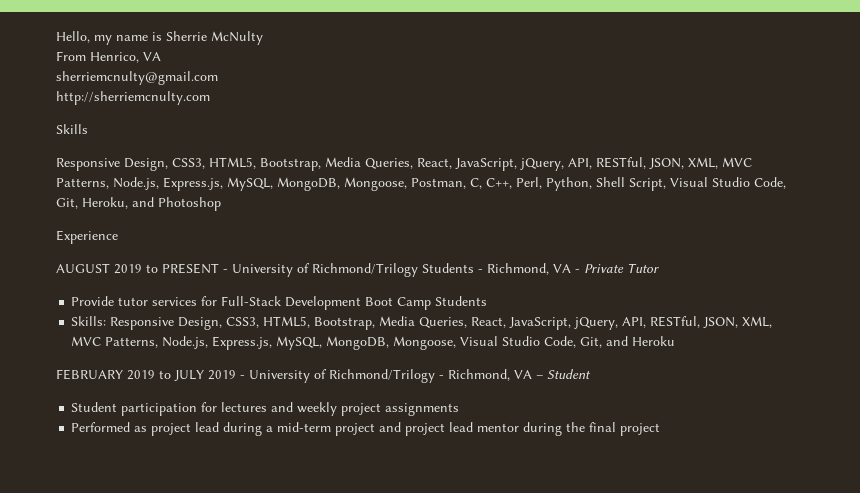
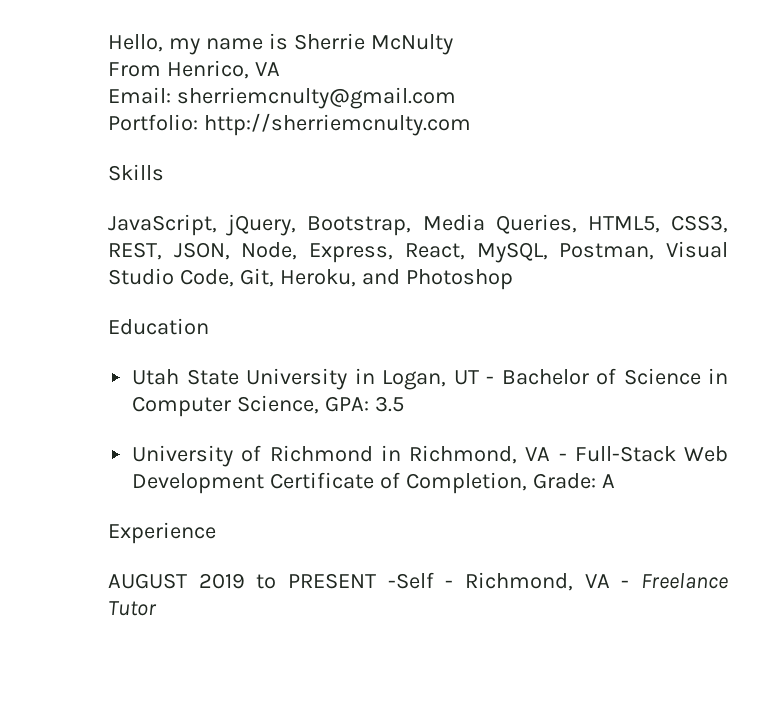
- sherriemcnulty@gmail.com
+ Email: sherriemcnulty@gmail.com
- http://sherriemcnulty.com
+ Portfolio: http://sherriemcnulty.com
- Responsive Design, CSS3, HTML5, Bootstrap, Media Queries, React, JavaScript, jQuery, API, RESTful, JSON, XML, MVC Patterns, Node.js, Express.js, MySQL, MongoDB, Mongoose, Postman, C, C++, Perl, Python, Shell Script, Visual Studio Code, Git, Heroku, and Photoshop
+ JavaScript, jQuery, Bootstrap, Media Queries, HTML5, CSS3, REST, JSON, Node, Express, React, MySQL, Postman, Visual Studio Code, Git, Heroku, and Photoshop
+ Education
+ Utah State University in Logan, UT - Bachelor of Science in Computer Science, GPA: 3.5
+ University of Richmond in Richmond, VA - Full-Stack Web Development Certificate of Completion, Grade: A
- AUGUST 2019 to PRESENT - University of Richmond/Trilogy Students - Richmond, VA - Private Tutor
+ AUGUST 2019 to PRESENT -Self - Richmond, VA - Freelance Tutor
- Provide tutor services for Full-Stack Development Boot Camp Students
- Skills: Responsive Design, CSS3, HTML5, Bootstrap, Media Queries, React, JavaScript, jQuery, API, RESTful, JSON, XML, MVC Patterns, Node.js, Express.js, MySQL, MongoDB, Mongoose, Visual Studio Code, Git, and Heroku
- FEBRUARY 2019 to JULY 2019 - University of Richmond/Trilogy - Richmond, VA – Student
- Student participation for lectures and weekly project assignments
- Performed as project lead during a mid-term project and project lead mentor during the final project

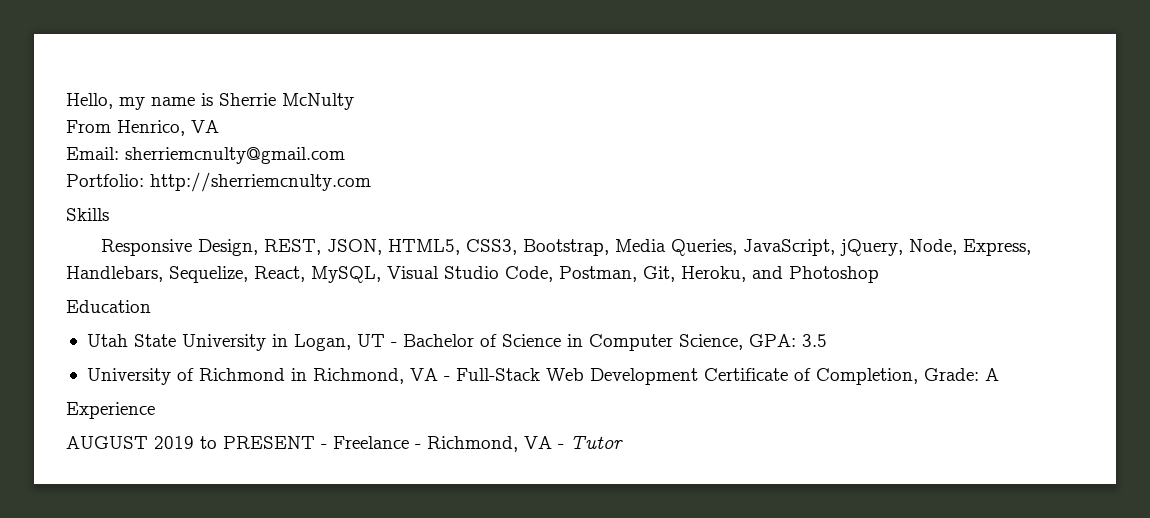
- JavaScript, jQuery, Bootstrap, Media Queries, HTML5, CSS3, REST, JSON, Node, Express, React, MySQL, Postman, Visual Studio Code, Git, Heroku, and Photoshop
+ Responsive Design, REST, JSON, HTML5, CSS3, Bootstrap, Media Queries, JavaScript, jQuery, Node, Express, Handlebars, Sequelize, React, MySQL, Visual Studio Code, Postman, Git, Heroku, and Photoshop
- AUGUST 2019 to PRESENT -Self - Richmond, VA - Freelance Tutor
+ AUGUST 2019 to PRESENT - Freelance - Richmond, VA - Tutor

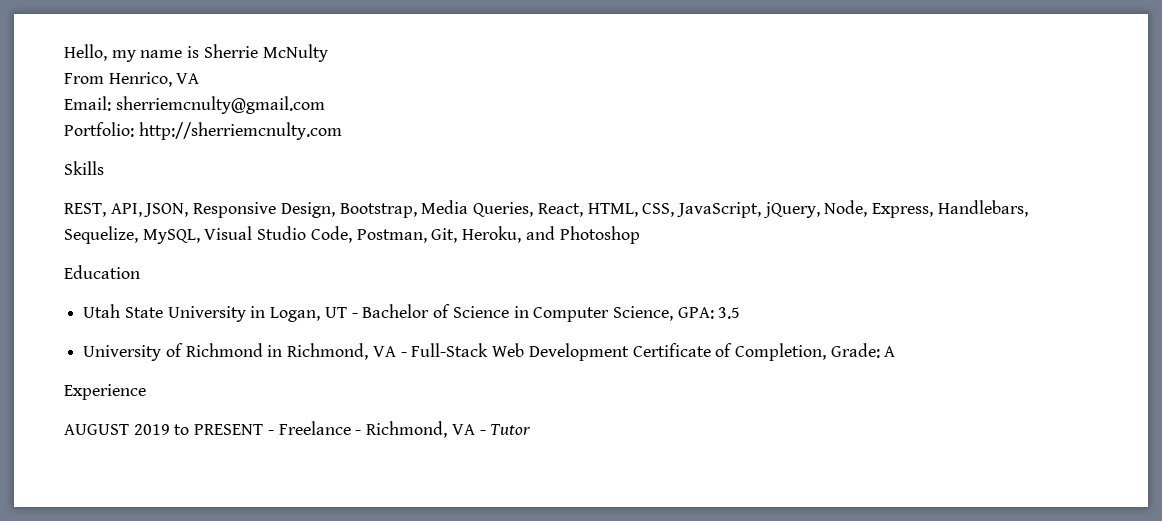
- Responsive Design, REST, JSON, HTML5, CSS3, Bootstrap, Media Queries, JavaScript, jQuery, Node, Express, Handlebars, Sequelize, React, MySQL, Visual Studio Code, Postman, Git, Heroku, and Photoshop
+ REST, API, JSON, Responsive Design, Bootstrap, Media Queries, React, HTML, CSS, JavaScript, jQuery, Node, Express, Handlebars, Sequelize, MySQL, Visual Studio Code, Postman, Git, Heroku, and Photoshop

